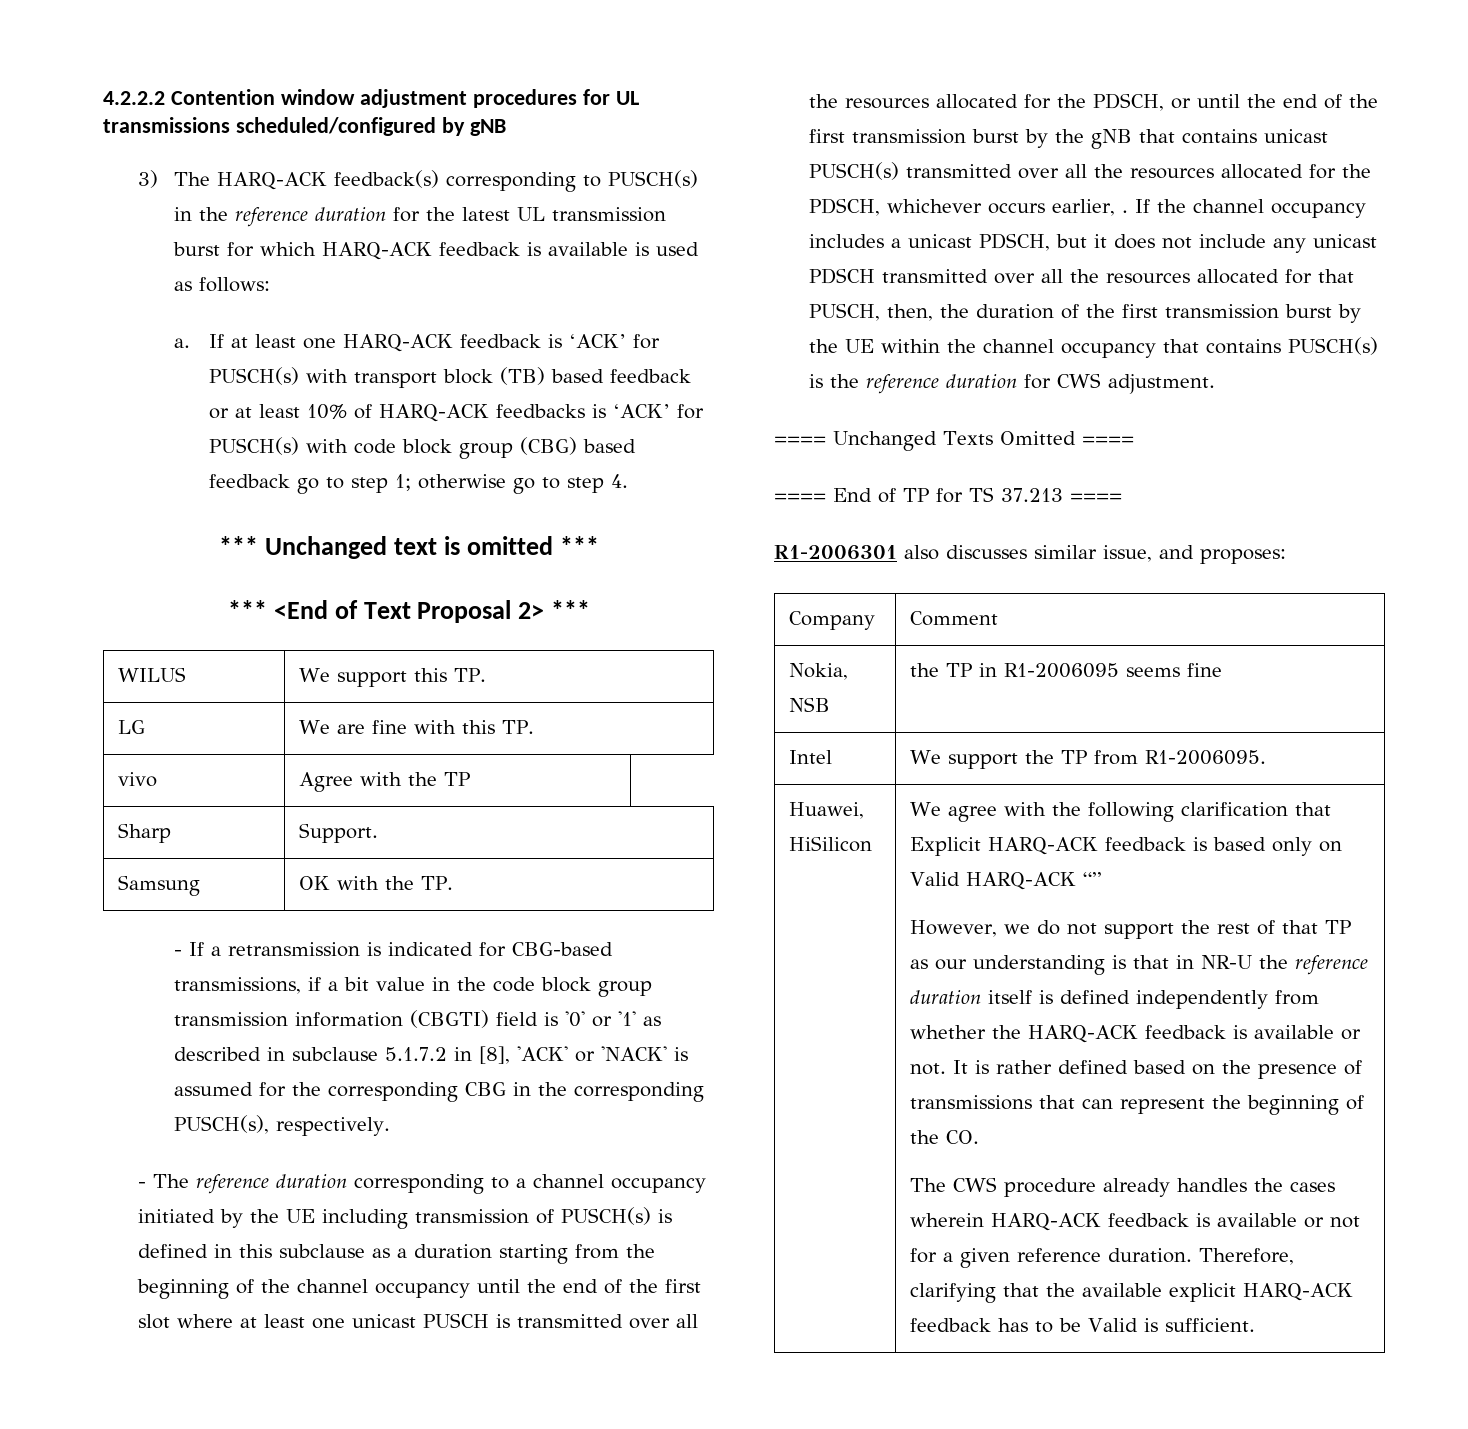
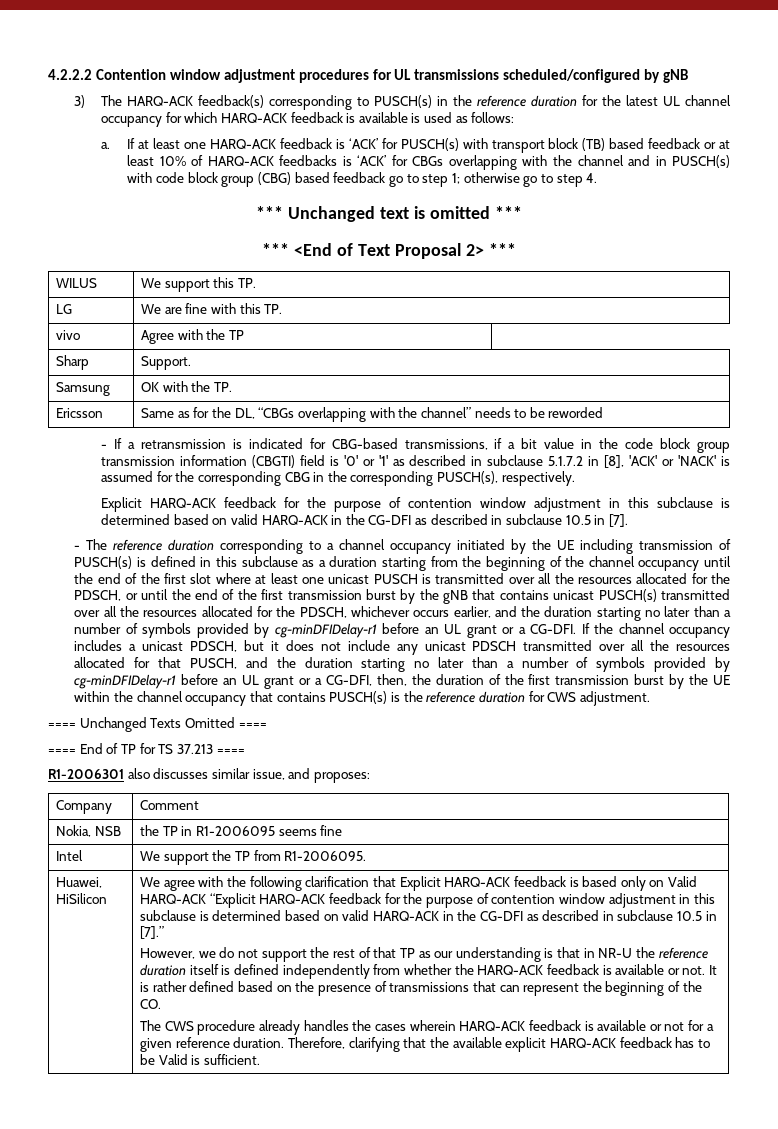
- 3) The HARQ-ACK feedback(s) corresponding to PUSCH(s) in the reference duration for the latest UL transmission burst for which HARQ-ACK feedback is available is used as follows:
+ 3) The HARQ-ACK feedback(s) corresponding to PUSCH(s) in the reference duration for the latest UL channel occupancy for which HARQ-ACK feedback is available is used as follows:
- If at least one HARQ-ACK feedback is ‘ACK’ for PUSCH(s) with transport block (TB) based feedback or at least 10% of HARQ-ACK feedbacks is ‘ACK’ for PUSCH(s) with code block group (CBG) based feedback go to step 1; otherwise go to step 4.
+ If at least one HARQ-ACK feedback is ‘ACK’ for PUSCH(s) with transport block (TB) based feedback or at least 10% of HARQ-ACK feedbacks is ‘ACK’ for CBGs overlapping with the channel and in PUSCH(s) with code block group (CBG) based feedback go to step 1; otherwise go to step 4.
+ Ericsson | Same as for the DL, “CBGs overlapping with the channel” needs to be reworded
+ Explicit HARQ-ACK feedback for the purpose of contention window adjustment in this subclause is determined based on valid HARQ-ACK in the CG-DFI as described in subclause 10.5 in [7].
- - The reference duration corresponding to a channel occupancy initiated by the UE including transmission of PUSCH(s) is defined in this subclause as a duration starting from the beginning of the channel occupancy until the end of the first slot where at least one unicast PUSCH is transmitted over all the resources allocated for the PDSCH, or until the end of the first transmission burst by the gNB that contains unicast PUSCH(s) transmitted over all the resources allocated for the PDSCH, whichever occurs earlier, .
+ - The reference duration corresponding to a channel occupancy initiated by the UE including transmission of PUSCH(s) is defined in this subclause as a duration starting from the beginning of the channel occupancy until the end of the first slot where at least one unicast PUSCH is transmitted over all the resources allocated for the PDSCH, or until the end of the first transmission burst by the gNB that contains unicast PUSCH(s) transmitted over all the resources allocated for the PDSCH, whichever occurs earlier, and the duration starting no later than a number of symbols provided by cg-minDFIDelay-r1 before an UL grant or a CG-DFI.
- If the channel occupancy includes a unicast PDSCH, but it does not include any unicast PDSCH transmitted over all the resources allocated for that PUSCH, then, the duration of the first transmission burst by the UE within the channel occupancy that contains PUSCH(s) is the reference duration for CWS adjustment.
+ If the channel occupancy includes a unicast PDSCH, but it does not include any unicast PDSCH transmitted over all the resources allocated for that PUSCH, and the duration starting no later than a number of symbols provided by cg-minDFIDelay-r1 before an UL grant or a CG-DFI, then, the duration of the first transmission burst by the UE within the channel occupancy that contains PUSCH(s) is the reference duration for CWS adjustment.
- We agree with the following clarification that Explicit HARQ-ACK feedback is based only on Valid HARQ-ACK “”
+ We agree with the following clarification that Explicit HARQ-ACK feedback is based only on Valid HARQ-ACK “Explicit HARQ-ACK feedback for the purpose of contention window adjustment in this subclause is determined based on valid HARQ-ACK in the CG-DFI as described in subclause 10.5 in [7].”

